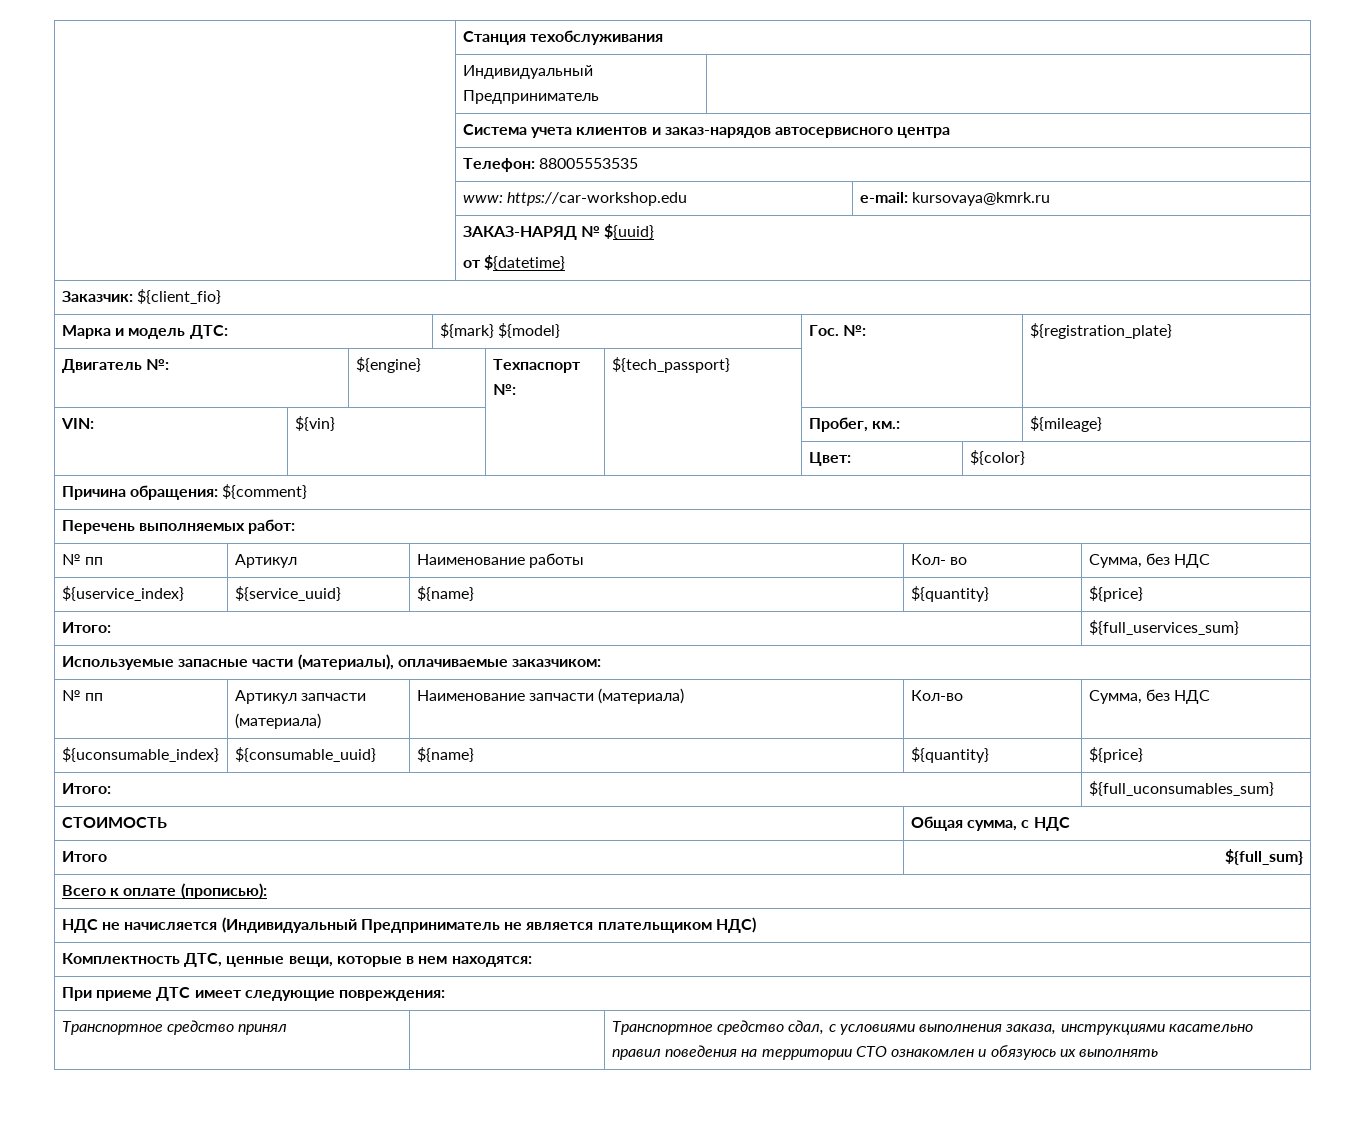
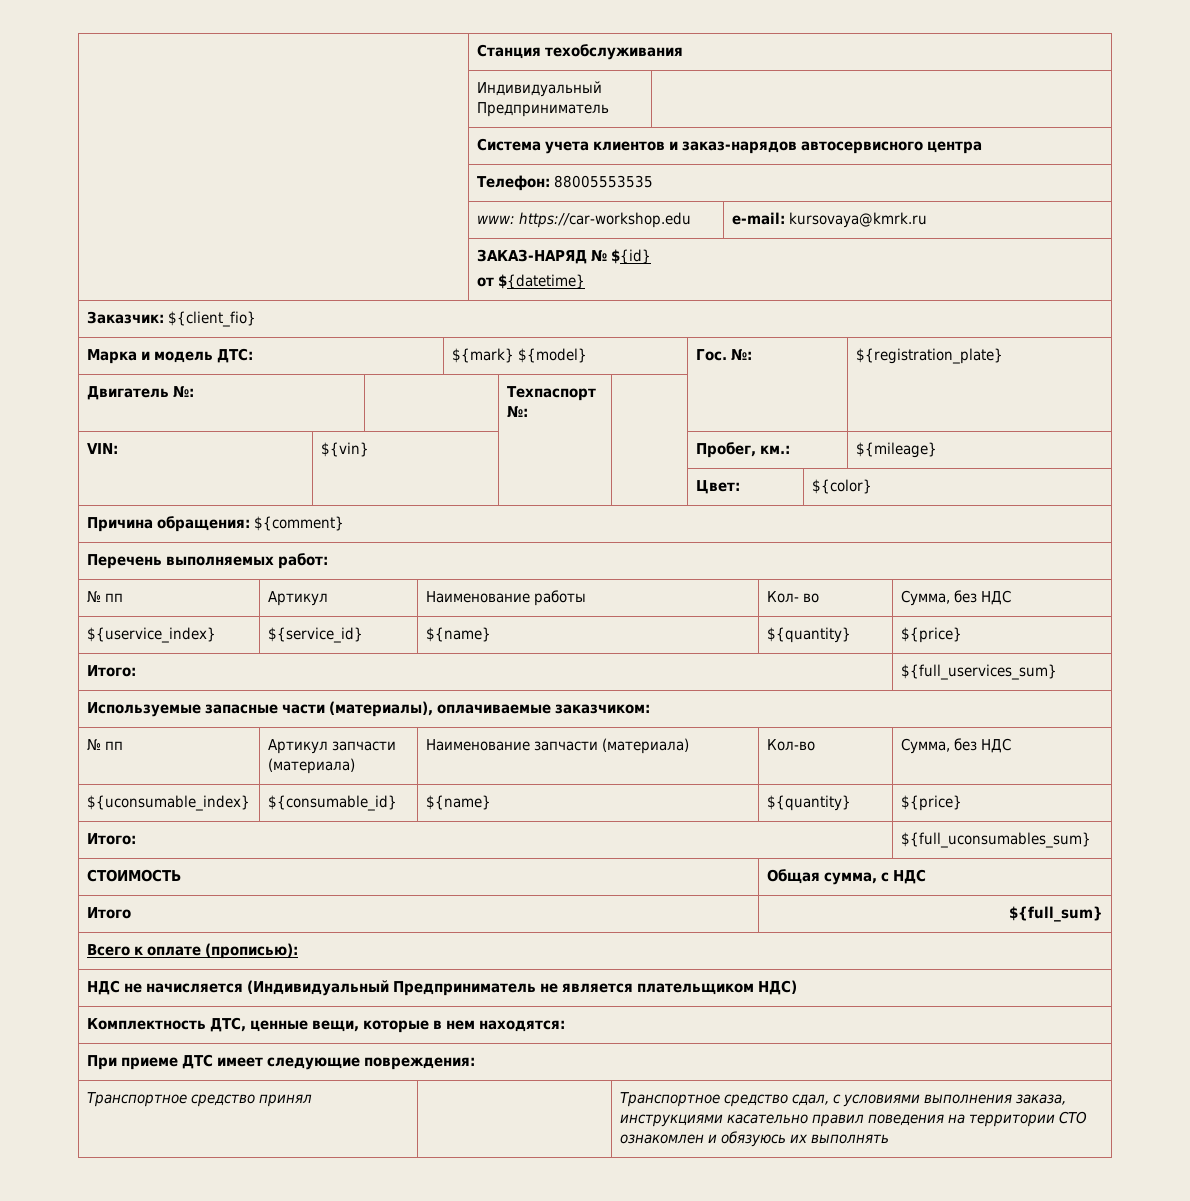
- | ЗАКАЗ-НАРЯД № ${uuid}
+ | ЗАКАЗ-НАРЯД № ${id}
- Двигатель №: | ${engine} | Техпаспорт №: | ${tech_passport} | |
+ Двигатель №: | | Техпаспорт №: | | |
- ${uservice_index} | ${service_uuid} | ${name} | ${quantity} | ${price}
+ ${uservice_index} | ${service_id} | ${name} | ${quantity} | ${price}
- ${uconsumable_index} | ${consumable_uuid} | ${name} | ${quantity} | ${price}
+ ${uconsumable_index} | ${consumable_id} | ${name} | ${quantity} | ${price}

